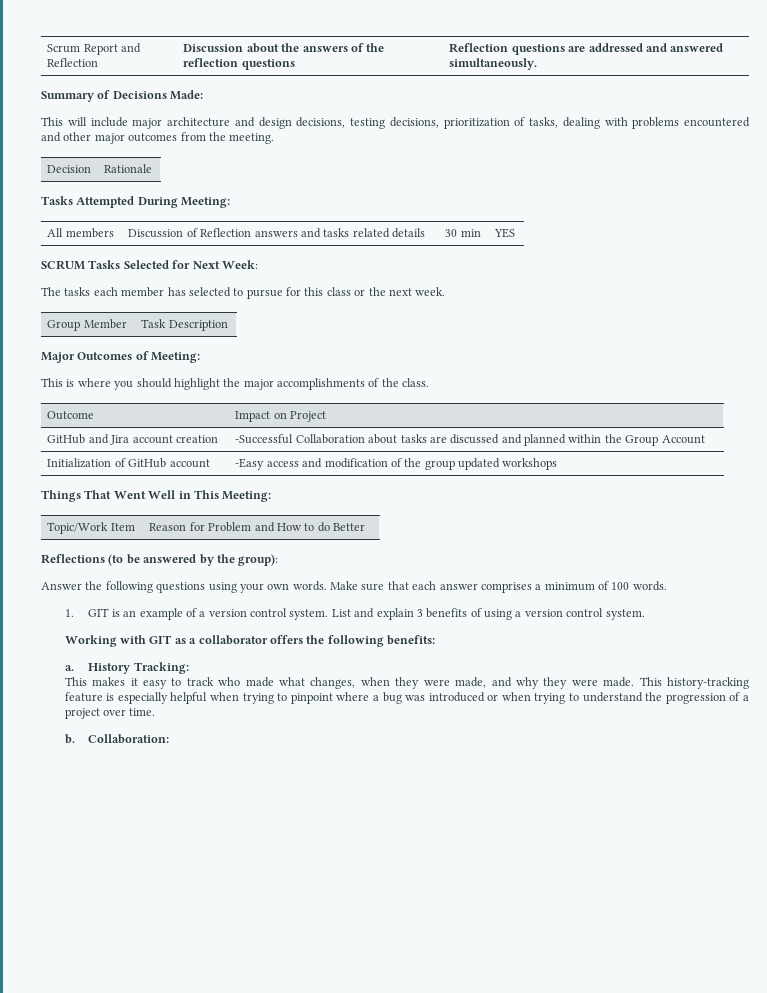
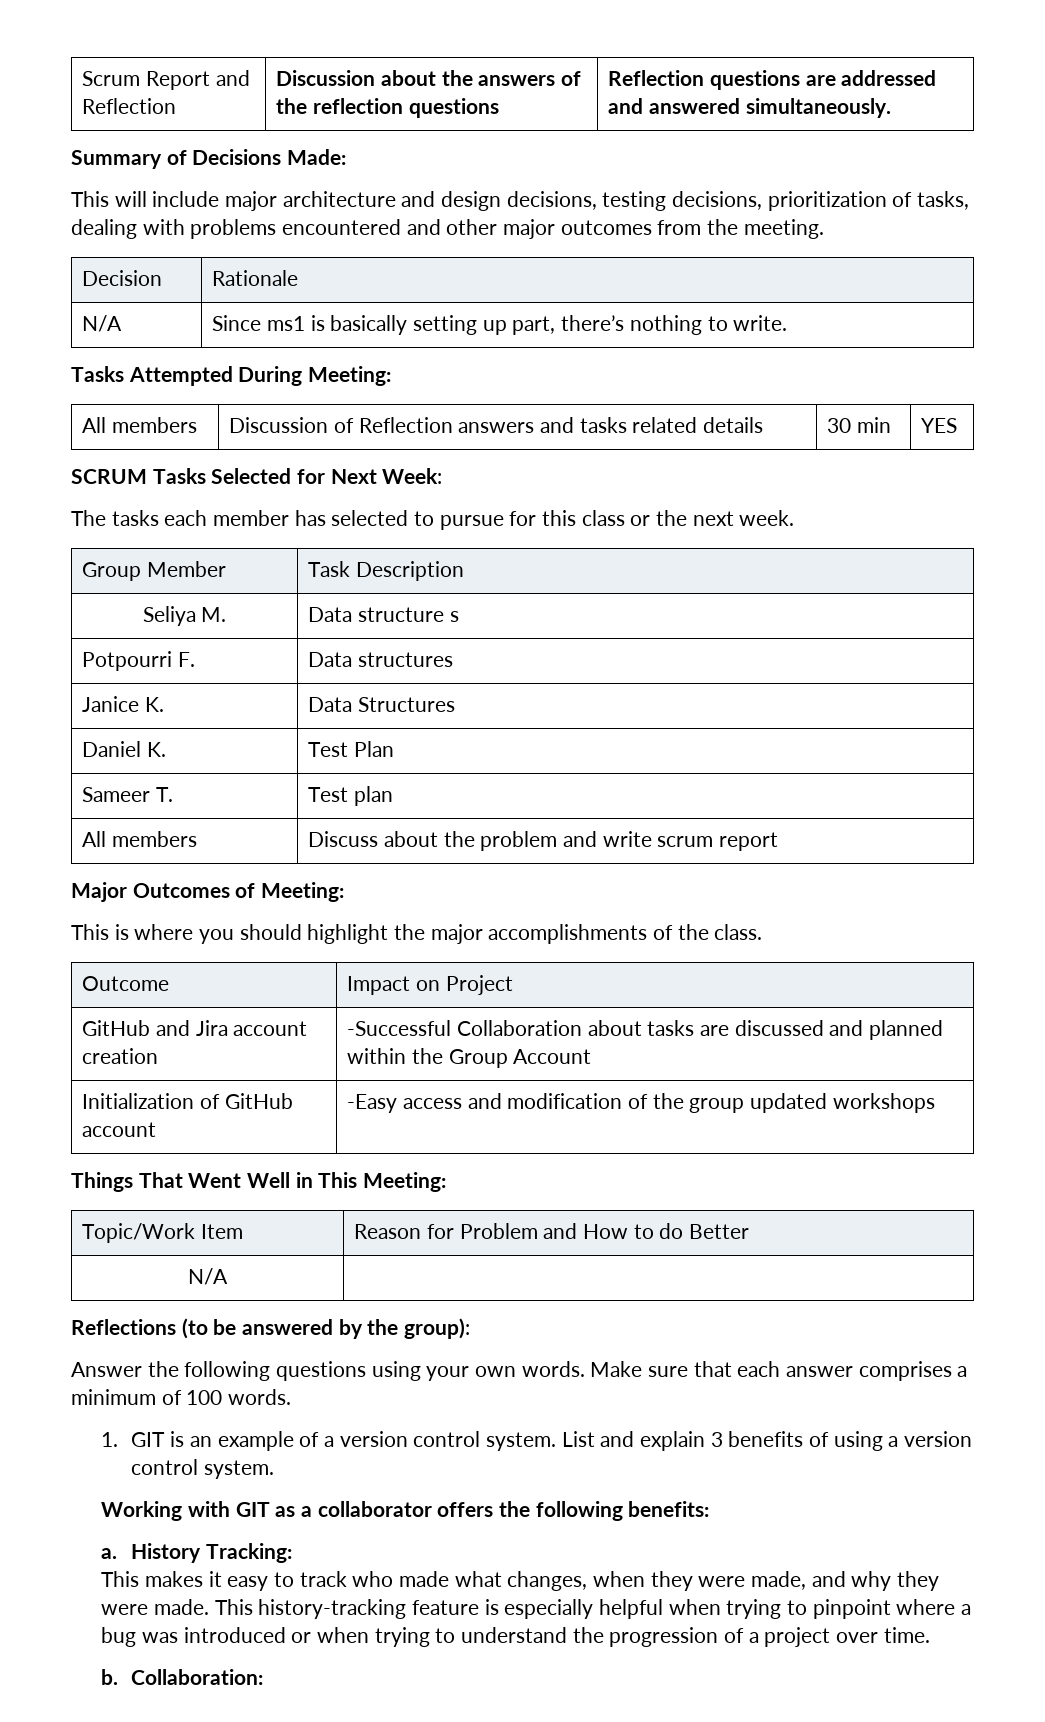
+ N/A | Since ms1 is basically setting up part, there’s nothing to write.
+ Seliya M. | Data structure s
+ Potpourri F. | Data structures
+ Janice K. | Data Structures
+ Daniel K. | Test Plan
+ Sameer T. | Test plan
+ All members | Discuss about the problem and write scrum report
  Topic/Work Item | Reason for Problem and How to do Better
+ N/A |

